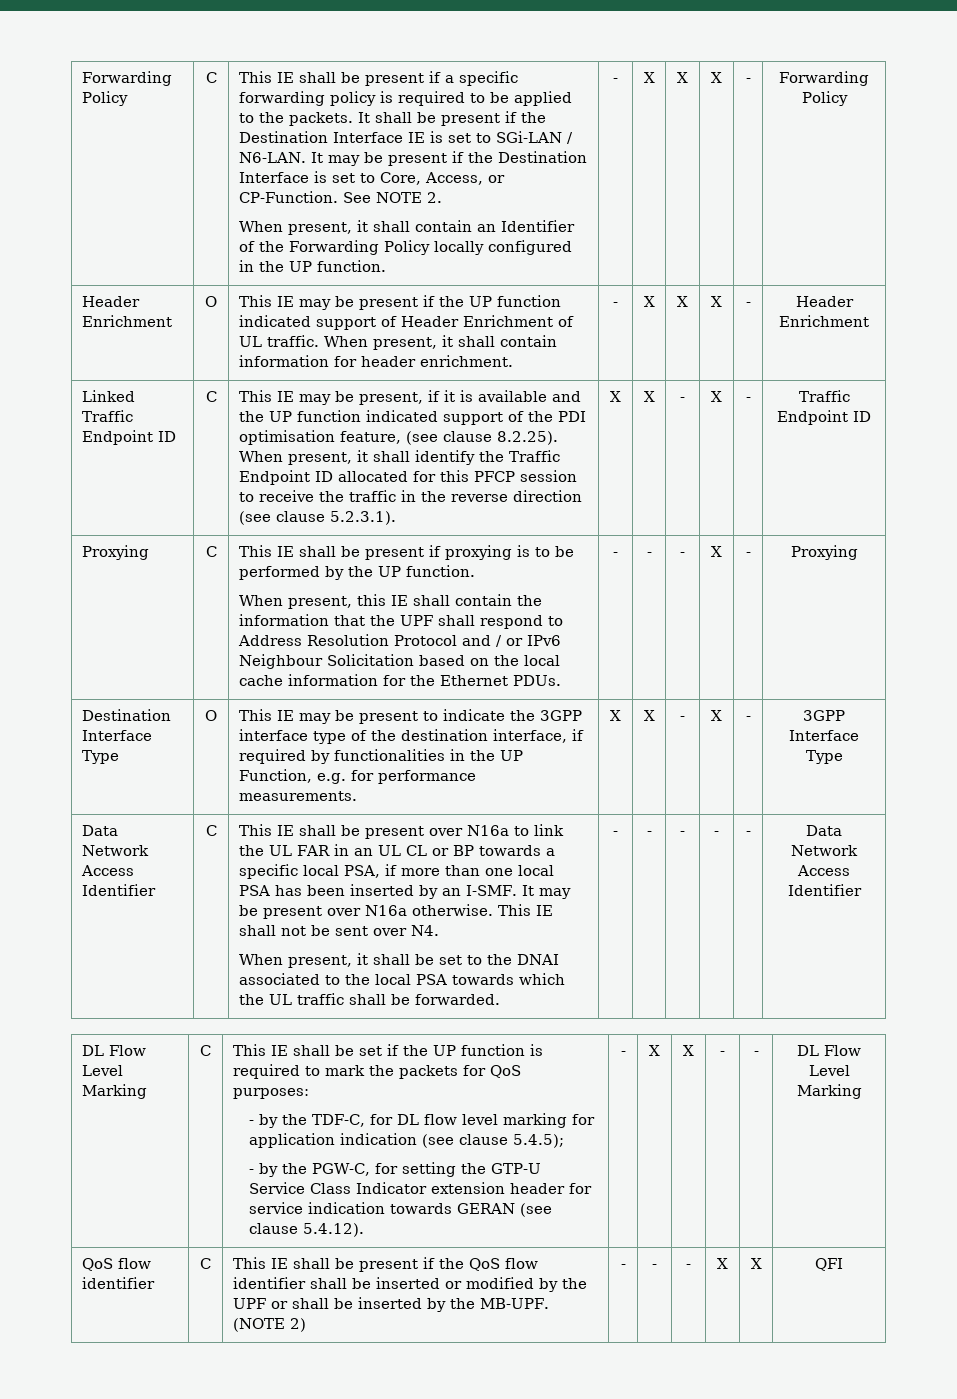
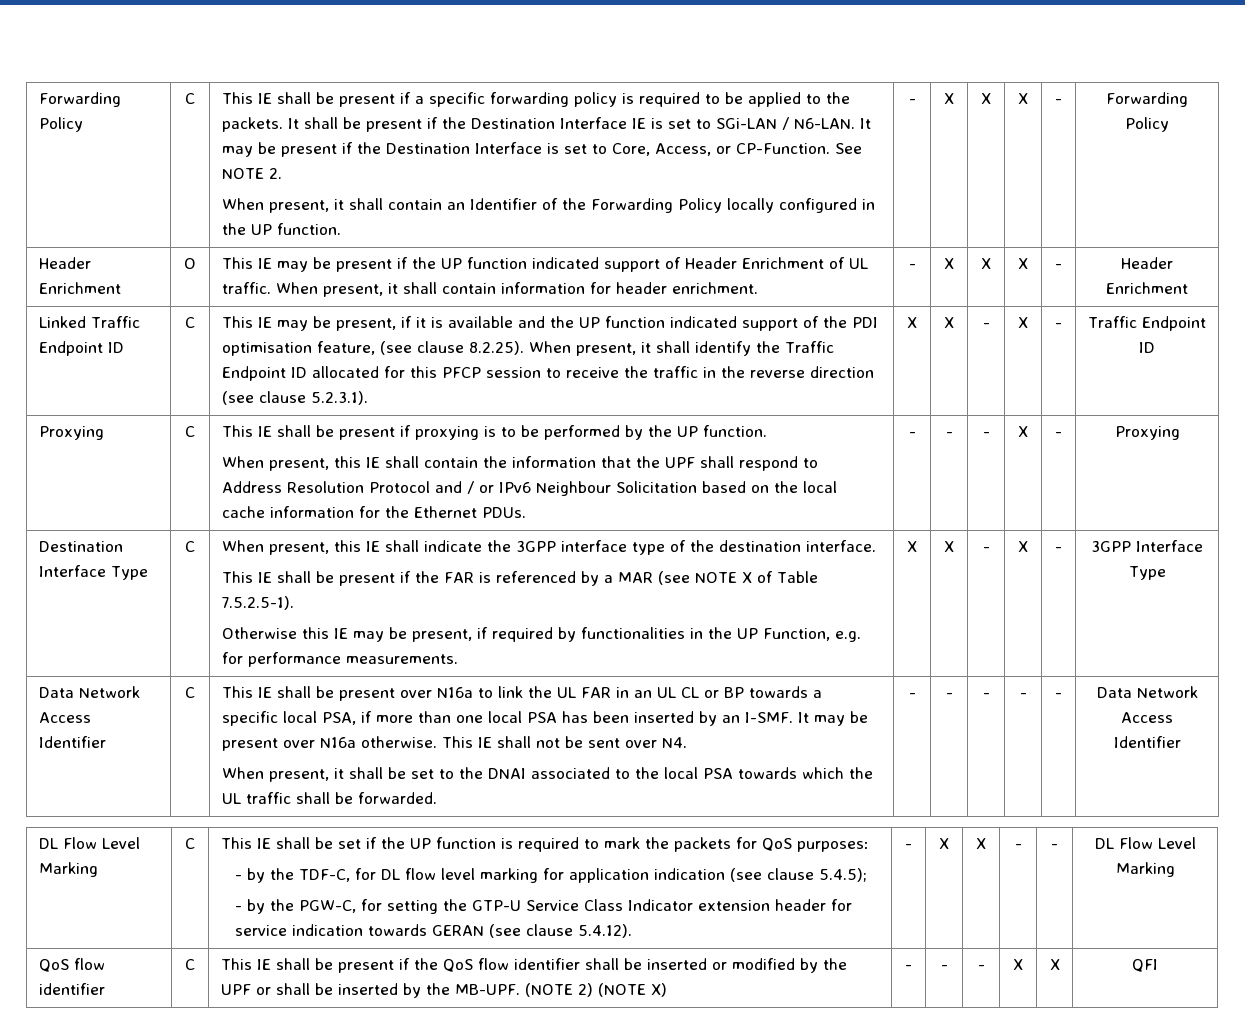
- O | This IE may be present to indicate the 3GPP interface type of the destination interface, if required by functionalities in the UP Function, e.g. for performance measurements.
+ C | When present, this IE shall indicate the 3GPP interface type of the destination interface.
+ This IE shall be present if the FAR is referenced by a MAR (see NOTE X of Table 7.5.2.5-1).
+ Otherwise this IE may be present, if required by functionalities in the UP Function, e.g. for performance measurements.
- QoS flow identifier | C | This IE shall be present if the QoS flow identifier shall be inserted or modified by the UPF or shall be inserted by the MB-UPF. (NOTE 2) | - | - | - | X | X | QFI
+ QoS flow identifier | C | This IE shall be present if the QoS flow identifier shall be inserted or modified by the UPF or shall be inserted by the MB-UPF. (NOTE 2) (NOTE X) | - | - | - | X | X | QFI

